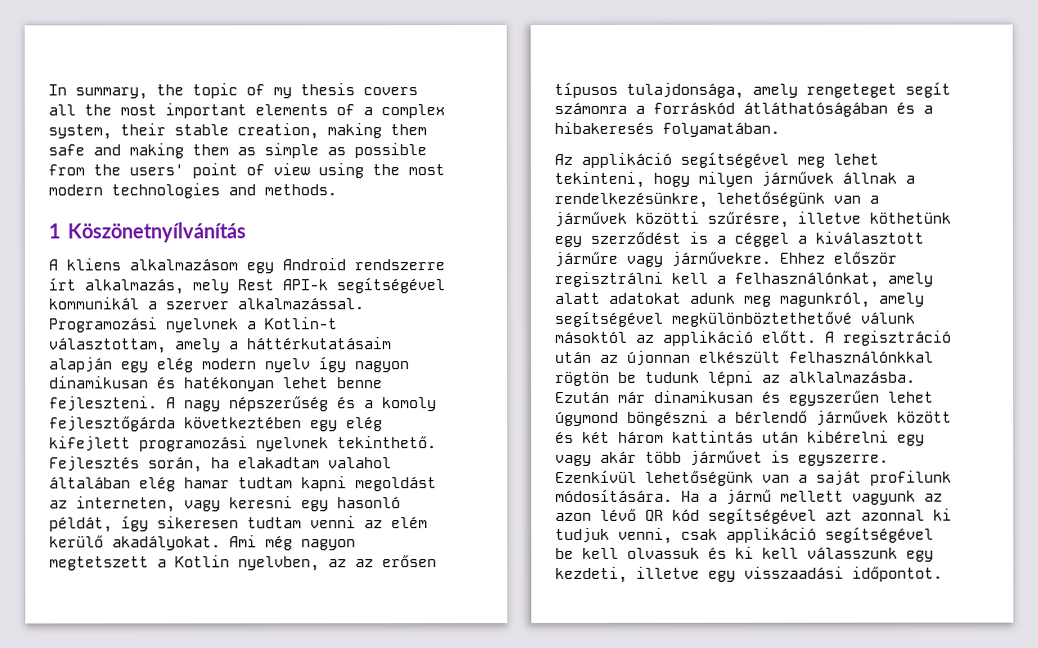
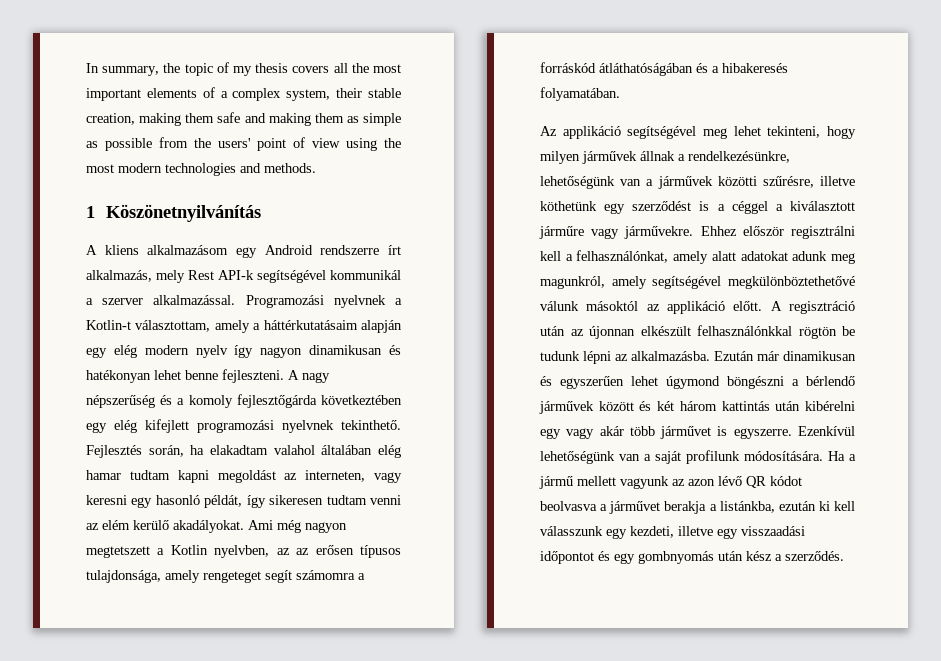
- 1 Köszönetnyílvánítás
+ 1 Köszönetnyilvánítás
- A regisztráció után az újonnan elkészült felhasználónkkal rögtön be tudunk lépni az alklalmazásba.
+ A regisztráció után az újonnan elkészült felhasználónkkal rögtön be tudunk lépni az alkalmazásba.
- Ha a jármű mellett vagyunk az azon lévő QR kód segítségével azt azonnal ki tudjuk venni, csak applikáció segítségével be kell olvassuk és ki kell válasszunk egy kezdeti, illetve egy visszaadási időpontot.
+ Ha a jármű mellett vagyunk az azon lévő QR kódot beolvasva a járművet berakja a listánkba, ezután ki kell válasszunk egy kezdeti, illetve egy visszaadási időpontot és egy gombnyomás után kész a szerződés.

